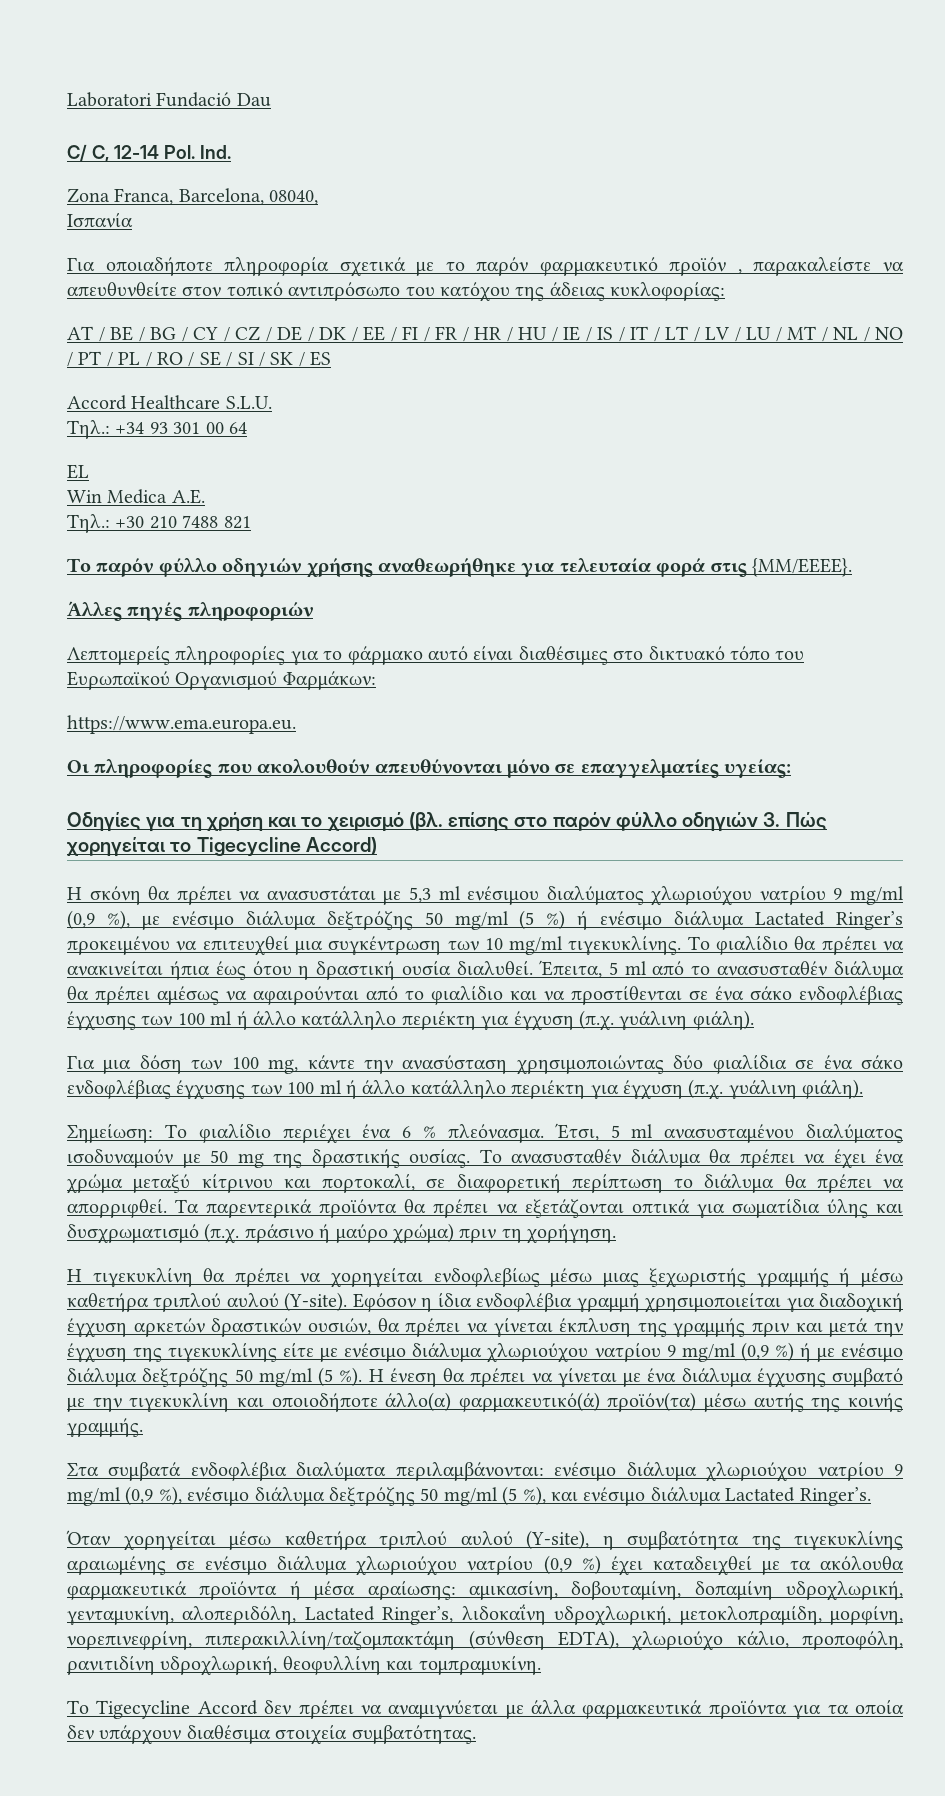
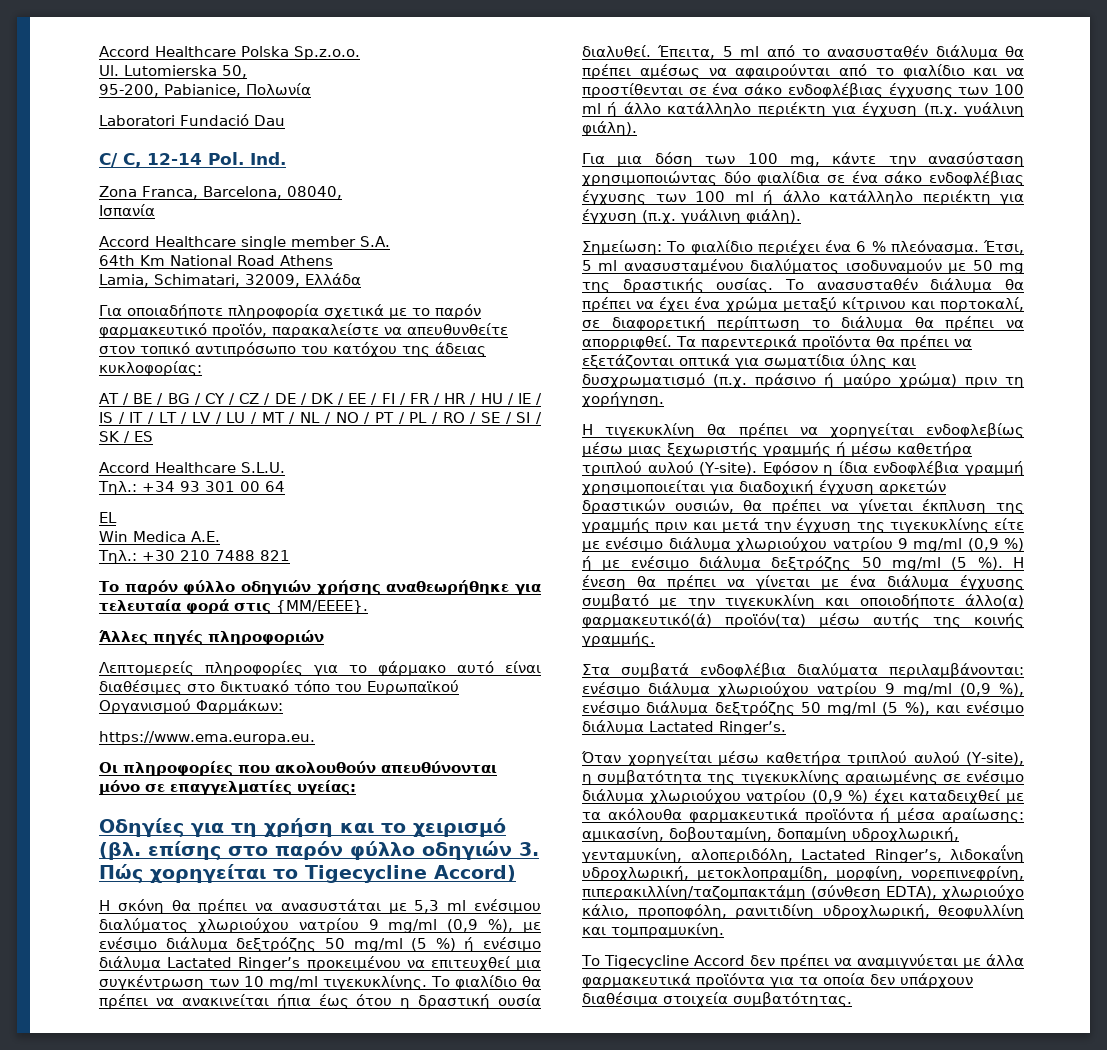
+ Accord Healthcare Polska Sp.z.o.o.
+ Ul. Lutomierska 50,
+ 95-200, Pabianice, Πολωνία
+ Accord Healthcare single member S.A.
+ 64th Km National Road Athens
+ Lamia, Schimatari, 32009, Ελλάδα
- Για οποιαδήποτε πληροφορία σχετικά με το παρόν φαρμακευτικό προϊόν , παρακαλείστε να απευθυνθείτε στον τοπικό αντιπρόσωπο του κατόχου της άδειας κυκλοφορίας:
+ Για οποιαδήποτε πληροφορία σχετικά με το παρόν φαρμακευτικό προϊόν, παρακαλείστε να απευθυνθείτε στον τοπικό αντιπρόσωπο του κατόχου της άδειας κυκλοφορίας:

